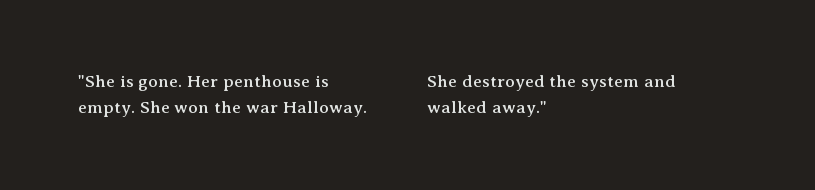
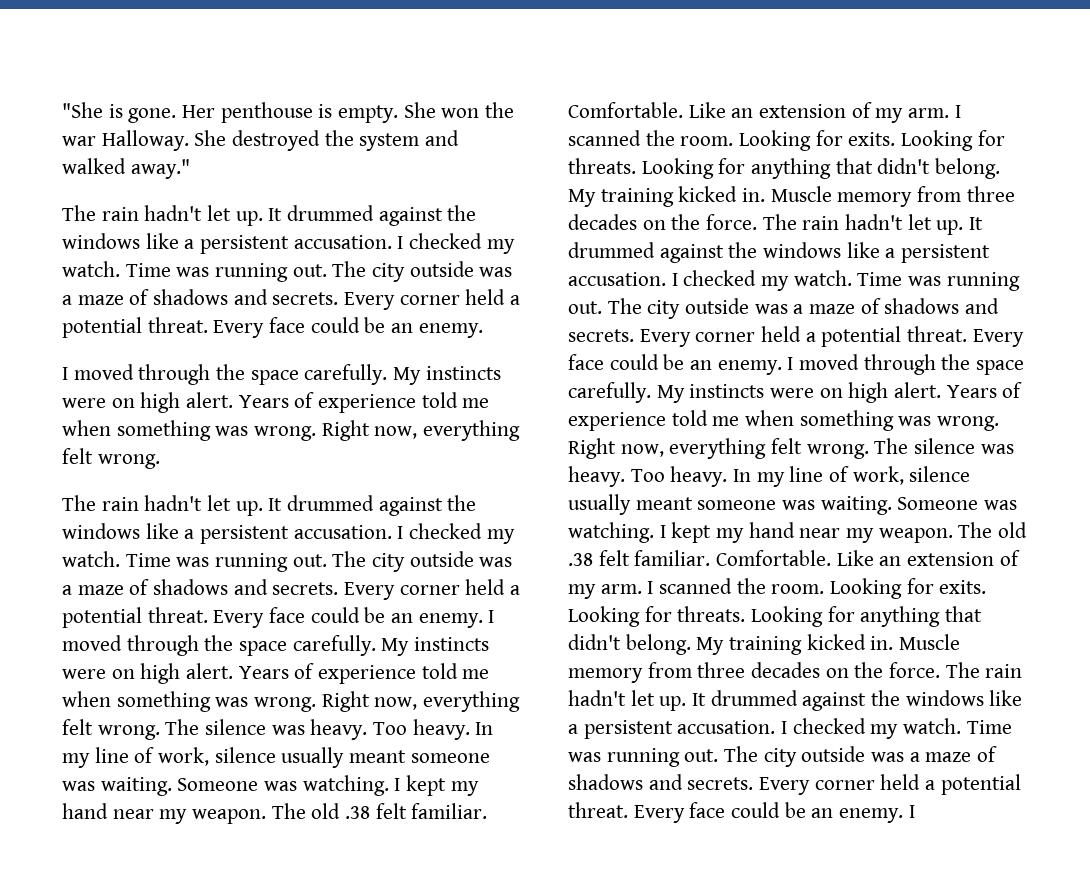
  She destroyed the system and walked away."
+ The rain hadn't let up. It drummed against the windows like a persistent accusation. I checked my watch. Time was running out. The city outside was a maze of shadows and secrets. Every corner held a potential threat. Every face could be an enemy.
+ I moved through the space carefully. My instincts were on high alert. Years of experience told me when something was wrong. Right now, everything felt wrong.
+ The rain hadn't let up. It drummed against the windows like a persistent accusation. I checked my watch. Time was running out. The city outside was a maze of shadows and secrets. Every corner held a potential threat. Every face could be an enemy. I moved through the space carefully. My instincts were on high alert. Years of experience told me when something was wrong. Right now, everything felt wrong. The silence was heavy. Too heavy. In my line of work, silence usually meant someone was waiting. Someone was watching. I kept my hand near my weapon. The old .38 felt familiar. Comfortable. Like an extension of my arm. I scanned the room. Looking for exits. Looking for threats. Looking for anything that didn't belong. My training kicked in. Muscle memory from three decades on the force. The rain hadn't let up. It drummed against the windows like a persistent accusation. I checked my watch. Time was running out. The city outside was a maze of shadows and secrets. Every corner held a potential threat. Every face could be an enemy. I moved through the space carefully. My instincts were on high alert. Years of experience told me when something was wrong. Right now, everything felt wrong. The silence was heavy. Too heavy. In my line of work, silence usually meant someone was waiting. Someone was watching. I kept my hand near my weapon. The old .38 felt familiar. Comfortable. Like an extension of my arm. I scanned the room. Looking for exits. Looking for threats. Looking for anything that didn't belong. My training kicked in. Muscle memory from three decades on the force. The rain hadn't let up. It drummed against the windows like a persistent accusation. I checked my watch. Time was running out. The city outside was a maze of shadows and secrets. Every corner held a potential threat. Every face could be an enemy. I

